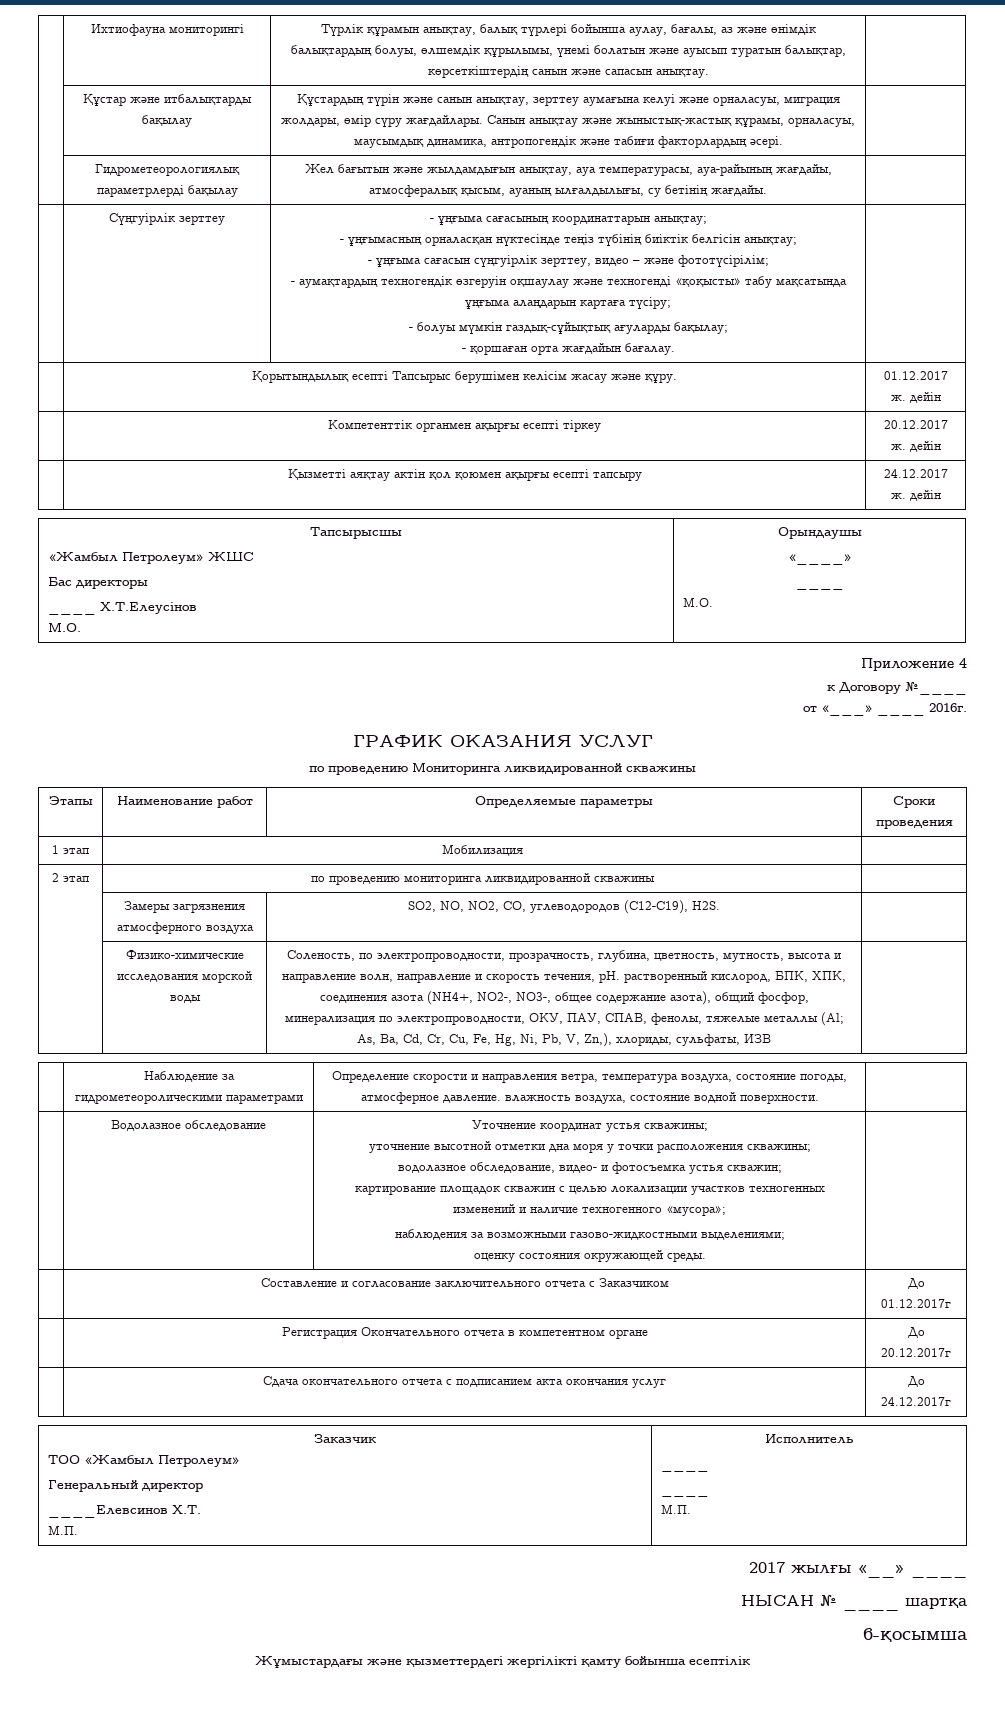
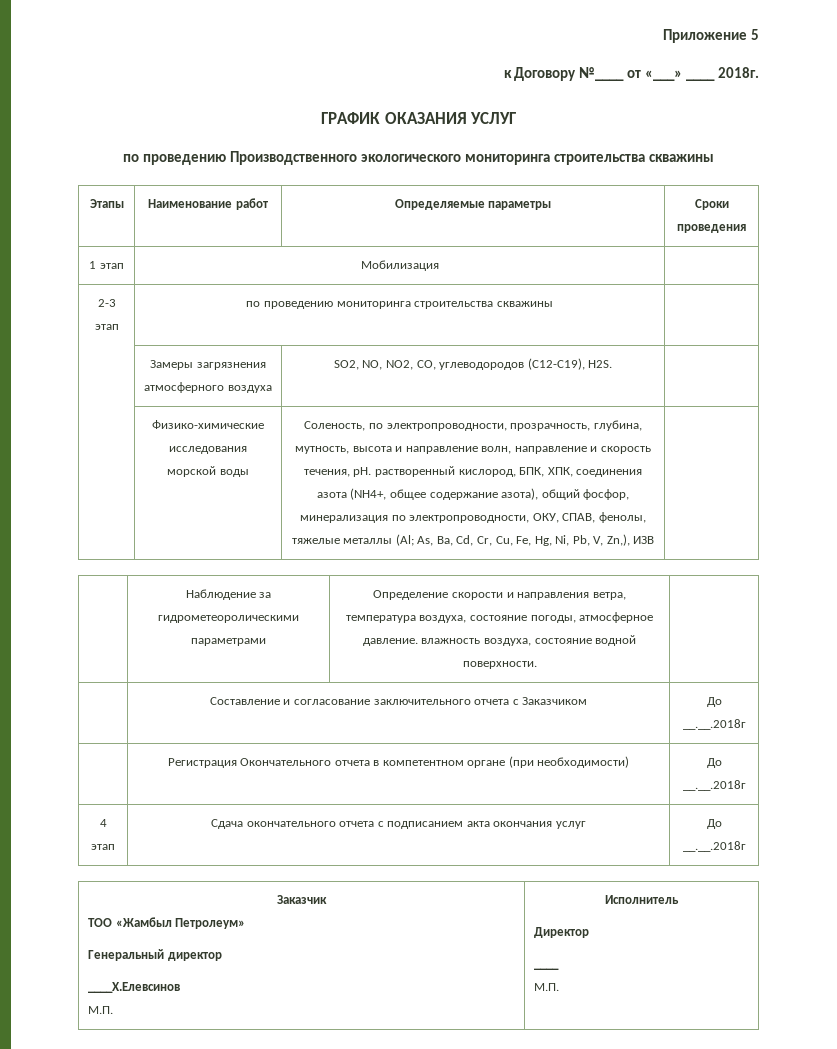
- | Ихтиофауна мониторингі | Түрлік құрамын анықтау, балық түрлері бойынша аулау, бағалы, аз және өнімдік балықтардың болуы, өлшемдік құрылымы, үнемі болатын және ауысып туратын балықтар, көрсеткіштердің санын және сапасын анықтау. |
- | Құстар және итбалықтарды бақылау | Құстардың түрін және санын анықтау, зерттеу аумағына келуі және орналасуы, миграция жолдары, өмір сүру жағдайлары. Санын анықтау және жыныстық-жастық құрамы, орналасуы, маусымдық динамика, антропогендік және табиғи факторлардың әсері. |
- | Гидрометеорологиялық параметрлерді бақылау | Жел бағытын және жылдамдығын анықтау, ауа температурасы, ауа-райының жағдайы, атмосфералық қысым, ауаның ылғалдылығы, су бетінің жағдайы. |
- | Сүңгуірлік зерттеу | - ұңғыма сағасының координаттарын анықтау;
- - ұңғымасның орналасқан нүктесінде теңіз түбінің биіктік белгісін анықтау;
- - ұңғыма сағасын сүңгуірлік зерттеу, видео – және фототүсірілім;
- - аумақтардың техногендік өзгеруін оқшаулау және техногенді «қоқысты» табу мақсатында ұңғыма алаңдарын картаға түсіру;
- - болуы мүмкін газдық-сұйықтық ағуларды бақылау;
- - қоршаған орта жағдайын бағалау. |
- | Қорытындылық есепті Тапсырыс берушімен келісім жасау және құру. | 01.12.2017 ж. дейін
- | Компетенттік органмен ақырғы есепті тіркеу | 20.12.2017 ж. дейін
- | Қызметті аяқтау актін қол қоюмен ақырғы есепті тапсыру | 24.12.2017 ж. дейін
- Тапсырысшы
- «Жамбыл Петролеум» ЖШС
- Бас директоры
- ____ Х.Т.Елеусінов
- М.О. | Орындаушы
- «____»
- ____
- М.О.
- Приложение 4
+ Приложение 5
- к Договору №____
- от «___» ____ 2016г.
+ к Договору №____ от «___» ____ 2018г.
- по проведению Мониторинга ликвидированной скважины
+ по проведению Производственного экологического мониторинга строительства скважины
- 2 этап | по проведению мониторинга ликвидированной скважины |
+ 2-3 этап | по проведению мониторинга строительства скважины |
- Соленость, по электропроводности, прозрачность, глубина, цветность, мутность, высота и направление волн, направление и скорость течения, рН. растворенный кислород, БПК, ХПК, соединения азота (NH4+, NO2-, NO3-, общее содержание азота), общий фосфор, минерализация по электропроводности, ОКУ, ПАУ, СПАВ, фенолы, тяжелые металлы (Al; As, Ba, Cd, Cr, Cu, Fe, Hg, Ni, Pb, V, Zn,), хлориды, сульфаты, ИЗВ
+ Соленость, по электропроводности, прозрачность, глубина, мутность, высота и направление волн, направление и скорость течения, рН. растворенный кислород, БПК, ХПК, соединения азота (NH4+, общее содержание азота), общий фосфор, минерализация по электропроводности, ОКУ, СПАВ, фенолы, тяжелые металлы (Al; As, Ba, Cd, Cr, Cu, Fe, Hg, Ni, Pb, V, Zn,), ИЗВ
- Водолазное обследование | Уточнение координат устья скважины;
- уточнение высотной отметки дна моря у точки расположения скважины;
- водолазное обследование, видео- и фотосъемка устья скважин;
- картирование площадок скважин с целью локализации участков техногенных изменений и наличие техногенного «мусора»;
- наблюдения за возможными газово-жидкостными выделениями;
- оценку состояния окружающей среды.
- | Составление и согласование заключительного отчета с Заказчиком | До 01.12.2017г
+ | Составление и согласование заключительного отчета с Заказчиком | До __.__.2018г
- | Регистрация Окончательного отчета в компетентном органе | До 20.12.2017г
- | Сдача окончательного отчета с подписанием акта окончания услуг | До 24.12.2017г
+ | Регистрация Окончательного отчета в компетентном органе (при необходимости) | До __.__.2018г
+ 4 этап | Сдача окончательного отчета с подписанием акта окончания услуг | До __.__.2018г
  Заказчик
  ТОО «Жамбыл Петролеум»
  Генеральный директор
- ____Елевсинов Х.Т.
+ ____Х.Елевсинов
  М.П. | Исполнитель
- ____
+ Директор
- 2017 жылғы «__» ____
- НЫСАН № ____ шартқа
- 6-қосымша
- Жұмыстардағы және қызметтердегі жергілікті қамту бойынша есептілік

